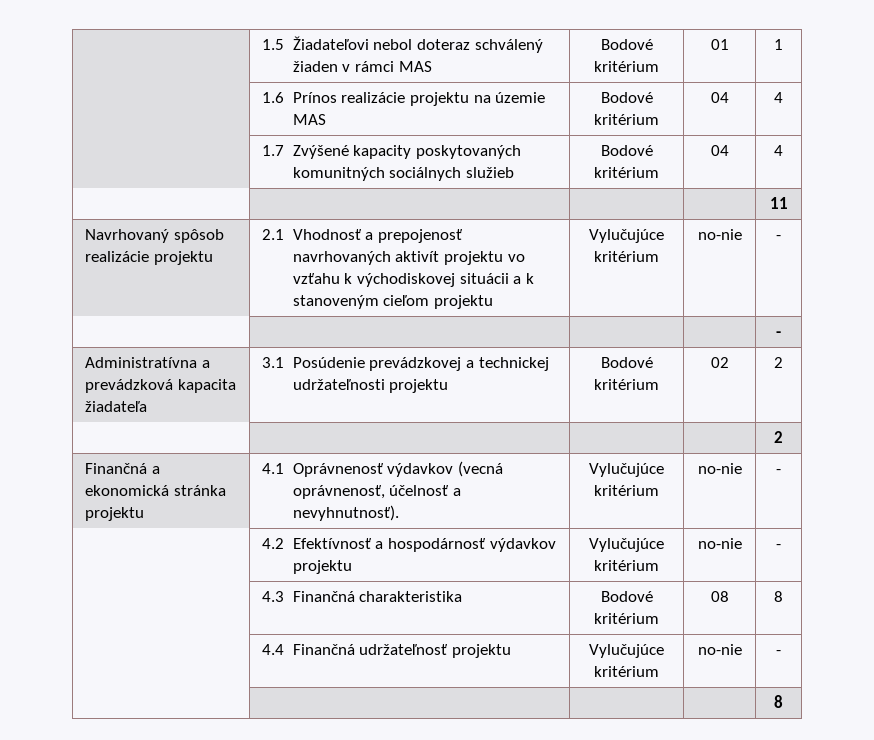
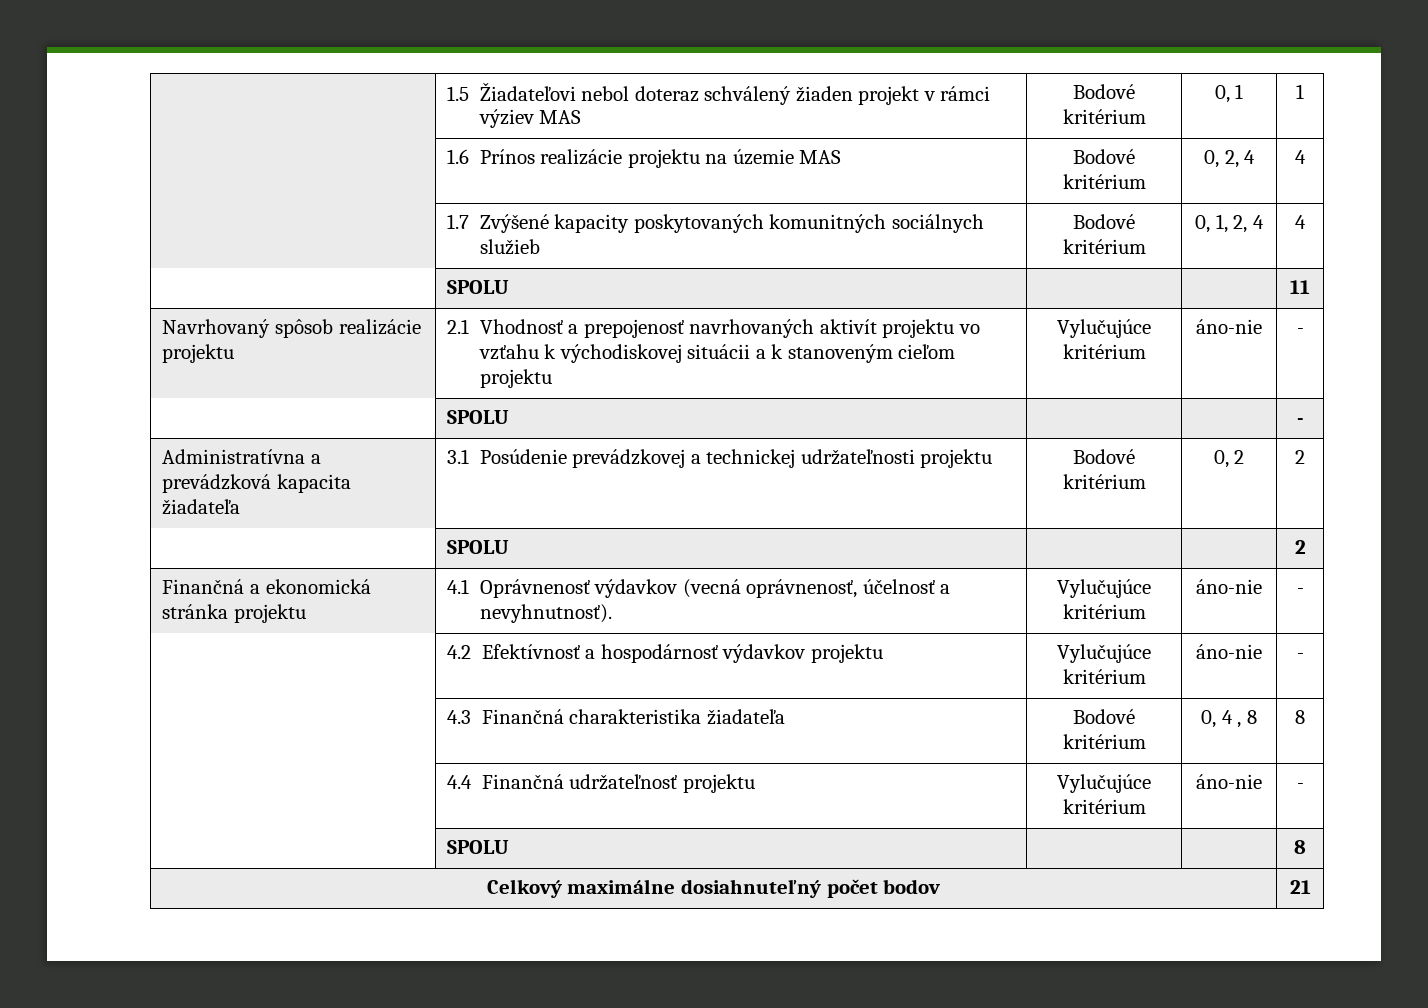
- | 1.5 Žiadateľovi nebol doteraz schválený žiaden v rámci MAS | Bodové kritérium | 01 | 1
+ | 1.5 Žiadateľovi nebol doteraz schválený žiaden projekt v rámci výziev MAS | Bodové kritérium | 0, 1 | 1
- | 1.6 Prínos realizácie projektu na územie MAS | Bodové kritérium | 04 | 4
+ | 1.6 Prínos realizácie projektu na územie MAS | Bodové kritérium | 0, 2, 4 | 4
- | 1.7 Zvýšené kapacity poskytovaných komunitných sociálnych služieb | Bodové kritérium | 04 | 4
- | | | | 11
+ | 1.7 Zvýšené kapacity poskytovaných komunitných sociálnych služieb | Bodové kritérium | 0, 1, 2, 4 | 4
+ | SPOLU | | | 11
- Navrhovaný spôsob realizácie projektu | 2.1 Vhodnosť a prepojenosť navrhovaných aktivít projektu vo vzťahu k východiskovej situácii a k stanoveným cieľom projektu | Vylučujúce kritérium | no-nie | -
- | | | | -
+ Navrhovaný spôsob realizácie projektu | 2.1 Vhodnosť a prepojenosť navrhovaných aktivít projektu vo vzťahu k východiskovej situácii a k stanoveným cieľom projektu | Vylučujúce kritérium | áno-nie | -
+ | SPOLU | | | -
- Administratívna a prevádzková kapacita žiadateľa | 3.1 Posúdenie prevádzkovej a technickej udržateľnosti projektu | Bodové kritérium | 02 | 2
+ Administratívna a prevádzková kapacita žiadateľa | 3.1 Posúdenie prevádzkovej a technickej udržateľnosti projektu | Bodové kritérium | 0, 2 | 2
- | | | | 2
+ | SPOLU | | | 2
- Finančná a ekonomická stránka projektu | 4.1 Oprávnenosť výdavkov (vecná oprávnenosť, účelnosť a nevyhnutnosť). | Vylučujúce kritérium | no-nie | -
+ Finančná a ekonomická stránka projektu | 4.1 Oprávnenosť výdavkov (vecná oprávnenosť, účelnosť a nevyhnutnosť). | Vylučujúce kritérium | áno-nie | -
- | 4.2 Efektívnosť a hospodárnosť výdavkov projektu | Vylučujúce kritérium | no-nie | -
+ | 4.2 Efektívnosť a hospodárnosť výdavkov projektu | Vylučujúce kritérium | áno-nie | -
- | 4.3 Finančná charakteristika | Bodové kritérium | 08 | 8
+ | 4.3 Finančná charakteristika žiadateľa | Bodové kritérium | 0, 4 , 8 | 8
- | 4.4 Finančná udržateľnosť projektu | Vylučujúce kritérium | no-nie | -
- | | | | 8
+ | 4.4 Finančná udržateľnosť projektu | Vylučujúce kritérium | áno-nie | -
+ | SPOLU | | | 8
+ Celkový maximálne dosiahnuteľný počet bodov | 21

